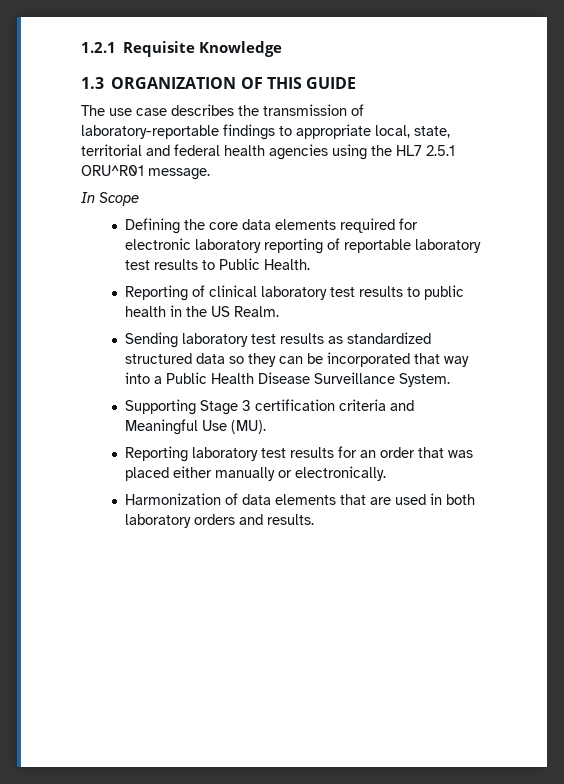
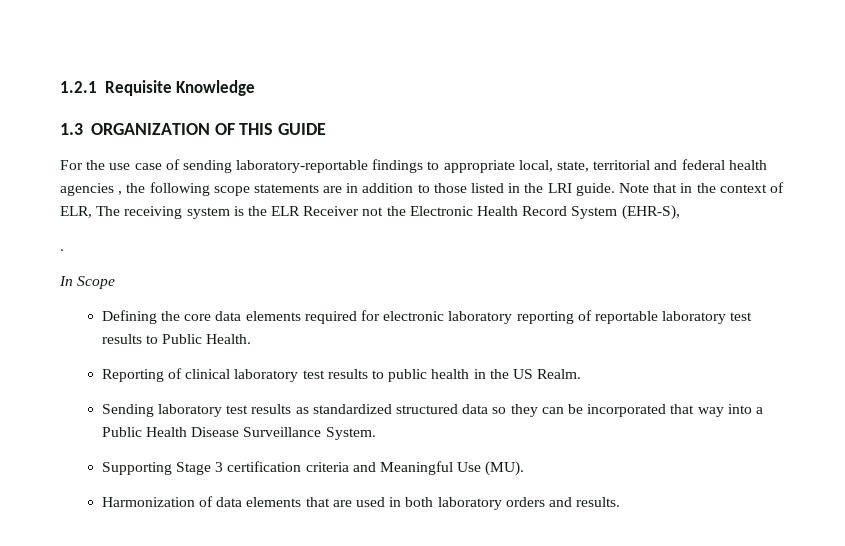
- The use case describes the transmission of laboratory-reportable findings to appropriate local, state, territorial and federal health agencies using the HL7 2.5.1 ORU^R01 message.
+ For the use case of sending laboratory-reportable findings to appropriate local, state, territorial and federal health agencies , the following scope statements are in addition to those listed in the LRI guide. Note that in the context of ELR, The receiving system is the ELR Receiver not the Electronic Health Record System (EHR-S),
+ .
- Reporting laboratory test results for an order that was placed either manually or electronically.

